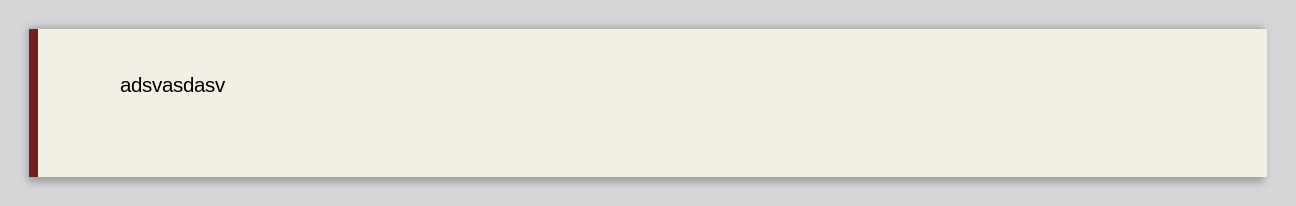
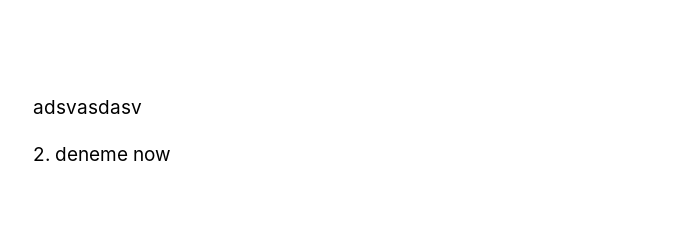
+ 2. deneme now

